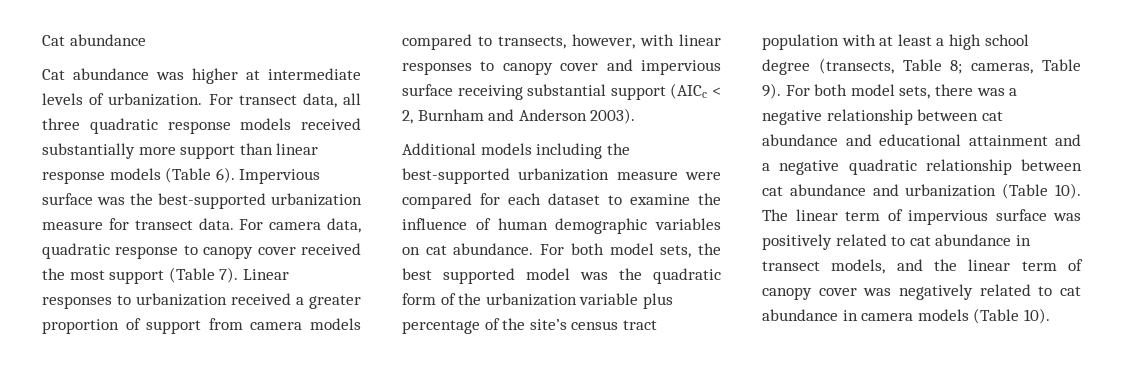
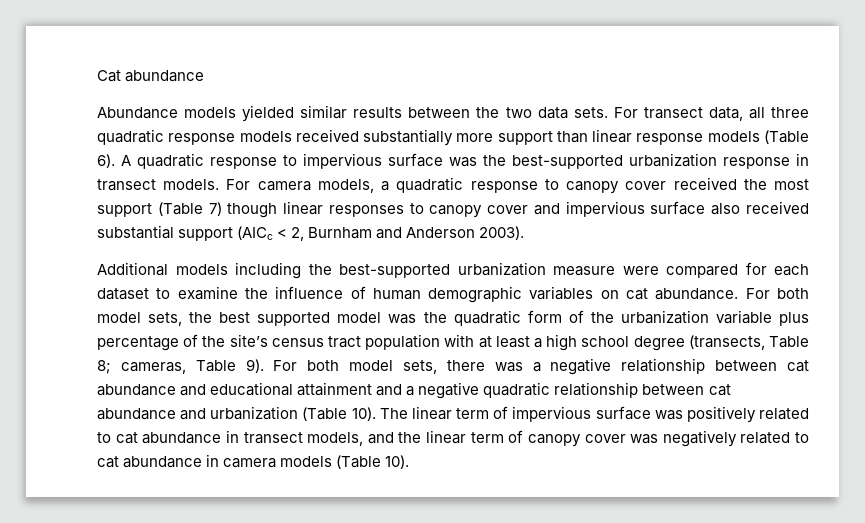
- Cat abundance was higher at intermediate levels of urbanization.
+ Abundance models yielded similar results between the two data sets.
- Impervious surface was the best-supported urbanization measure for transect data. For camera data, quadratic response to canopy cover received the most support (Table 7). Linear responses to urbanization received a greater proportion of support from camera models compared to transects, however, with linear responses to canopy cover and impervious surface receiving substantial support (AICc < 2, Burnham and Anderson 2003).
+ A quadratic response to impervious surface was the best-supported urbanization response in transect models. For camera models, a quadratic response to canopy cover received the most support (Table 7) though linear responses to canopy cover and impervious surface also received substantial support (AICc < 2, Burnham and Anderson 2003).

